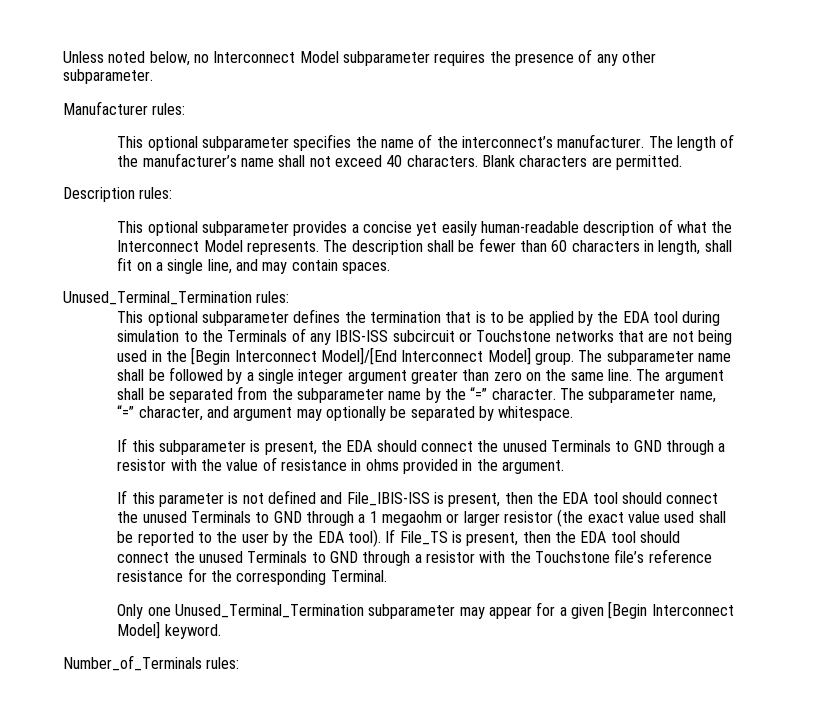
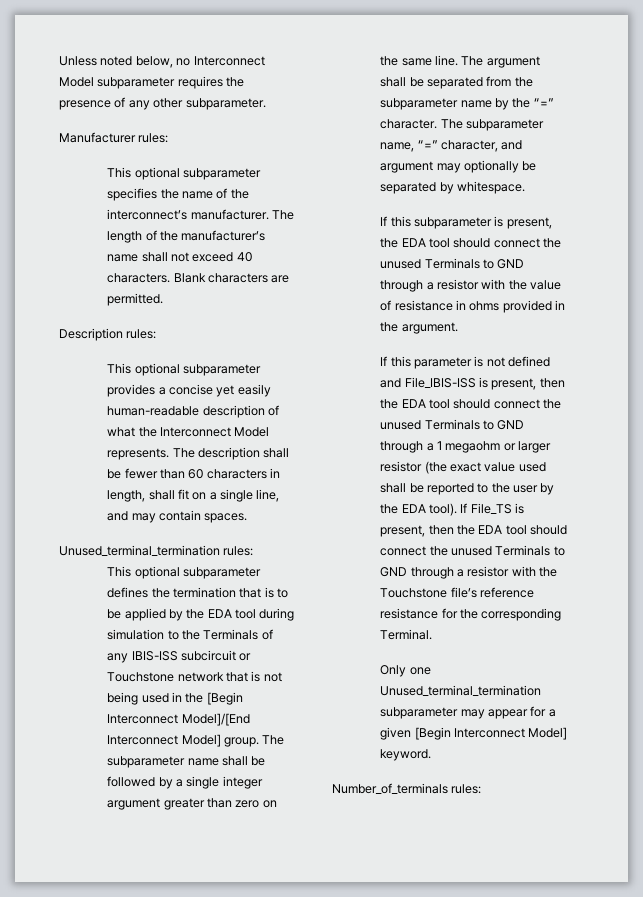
- Unused_Terminal_Termination rules:
+ Unused_terminal_termination rules:
- This optional subparameter defines the termination that is to be applied by the EDA tool during simulation to the Terminals of any IBIS-ISS subcircuit or Touchstone networks that are not being used in the [Begin Interconnect Model]/[End Interconnect Model] group.
+ This optional subparameter defines the termination that is to be applied by the EDA tool during simulation to the Terminals of any IBIS-ISS subcircuit or Touchstone network that is not being used in the [Begin Interconnect Model]/[End Interconnect Model] group.
- If this subparameter is present, the EDA should connect the unused Terminals to GND through a resistor with the value of resistance in ohms provided in the argument.
+ If this subparameter is present, the EDA tool should connect the unused Terminals to GND through a resistor with the value of resistance in ohms provided in the argument.
- Only one Unused_Terminal_Termination subparameter may appear for a given [Begin Interconnect Model] keyword.
+ Only one Unused_terminal_termination subparameter may appear for a given [Begin Interconnect Model] keyword.
- Number_of_Terminals rules:
+ Number_of_terminals rules:

